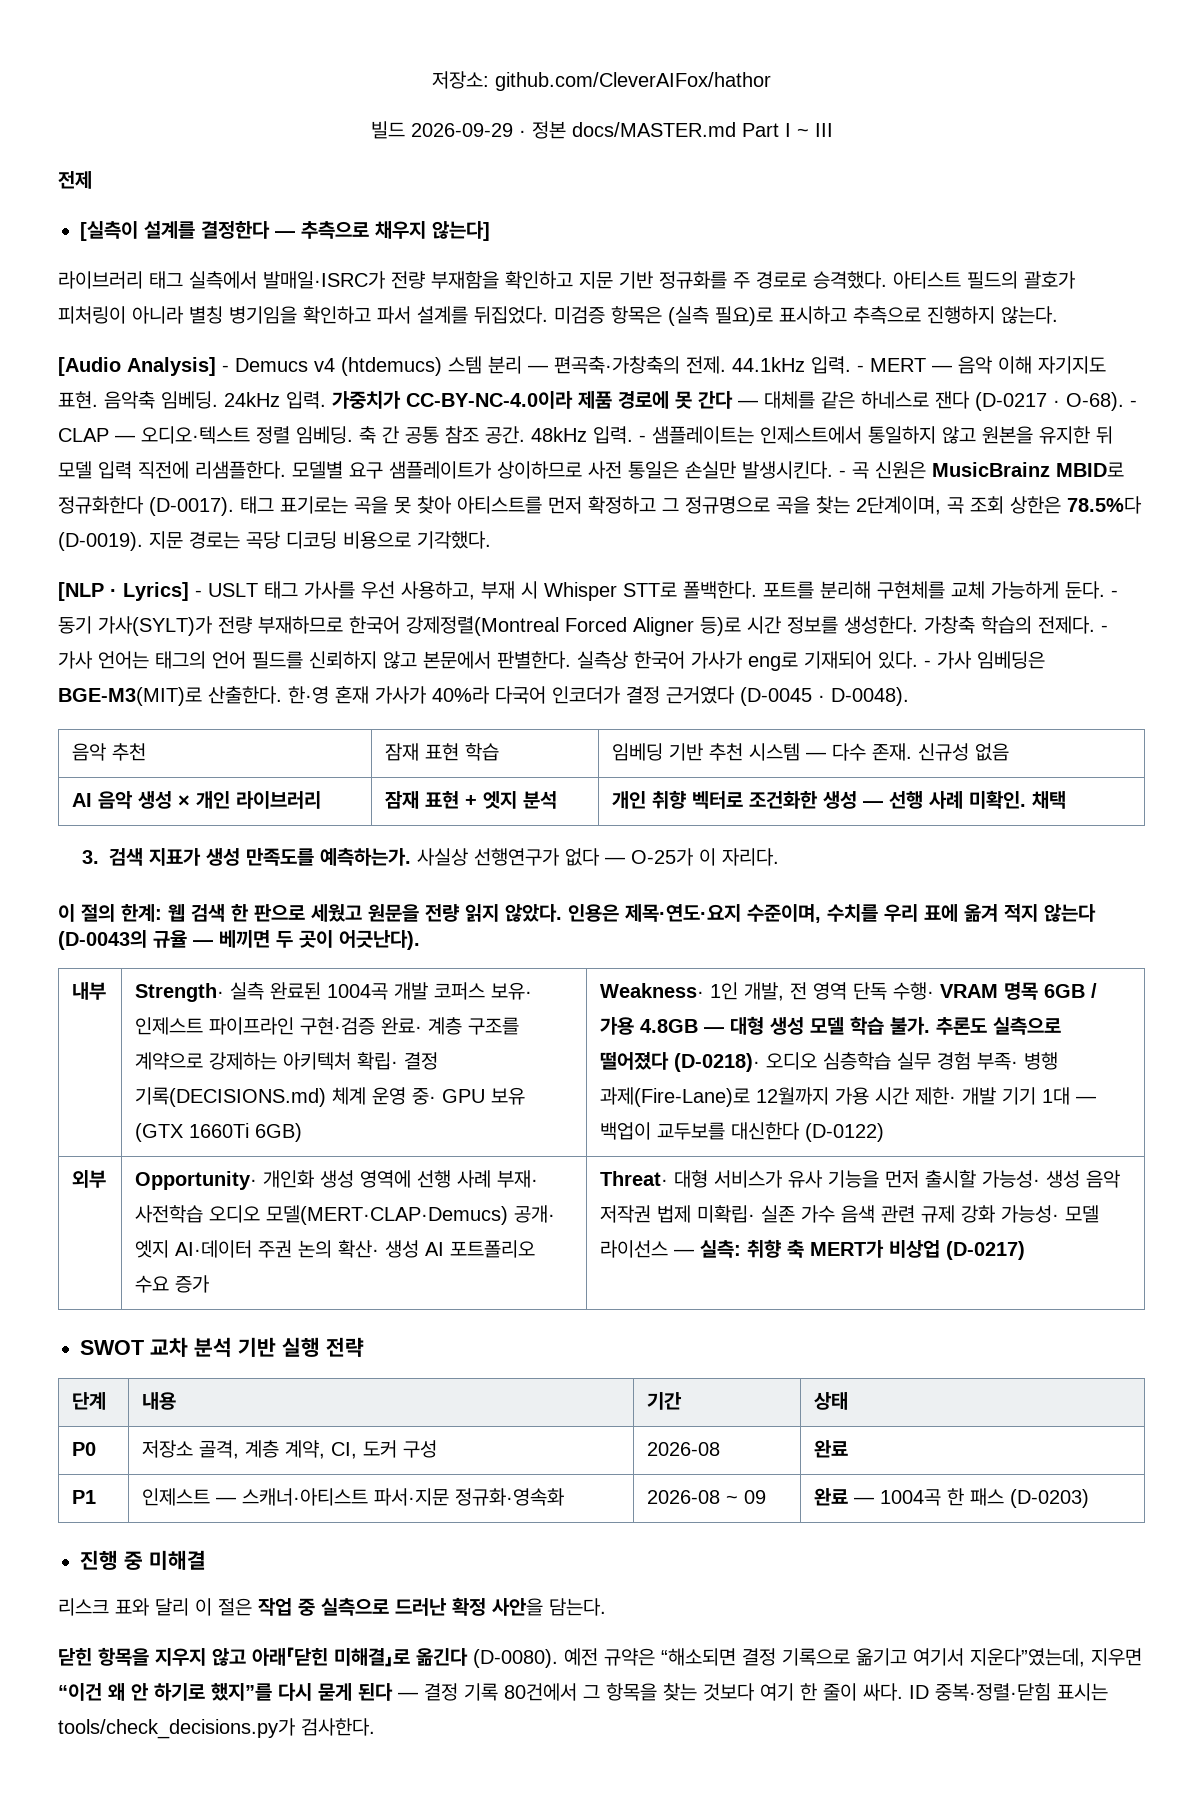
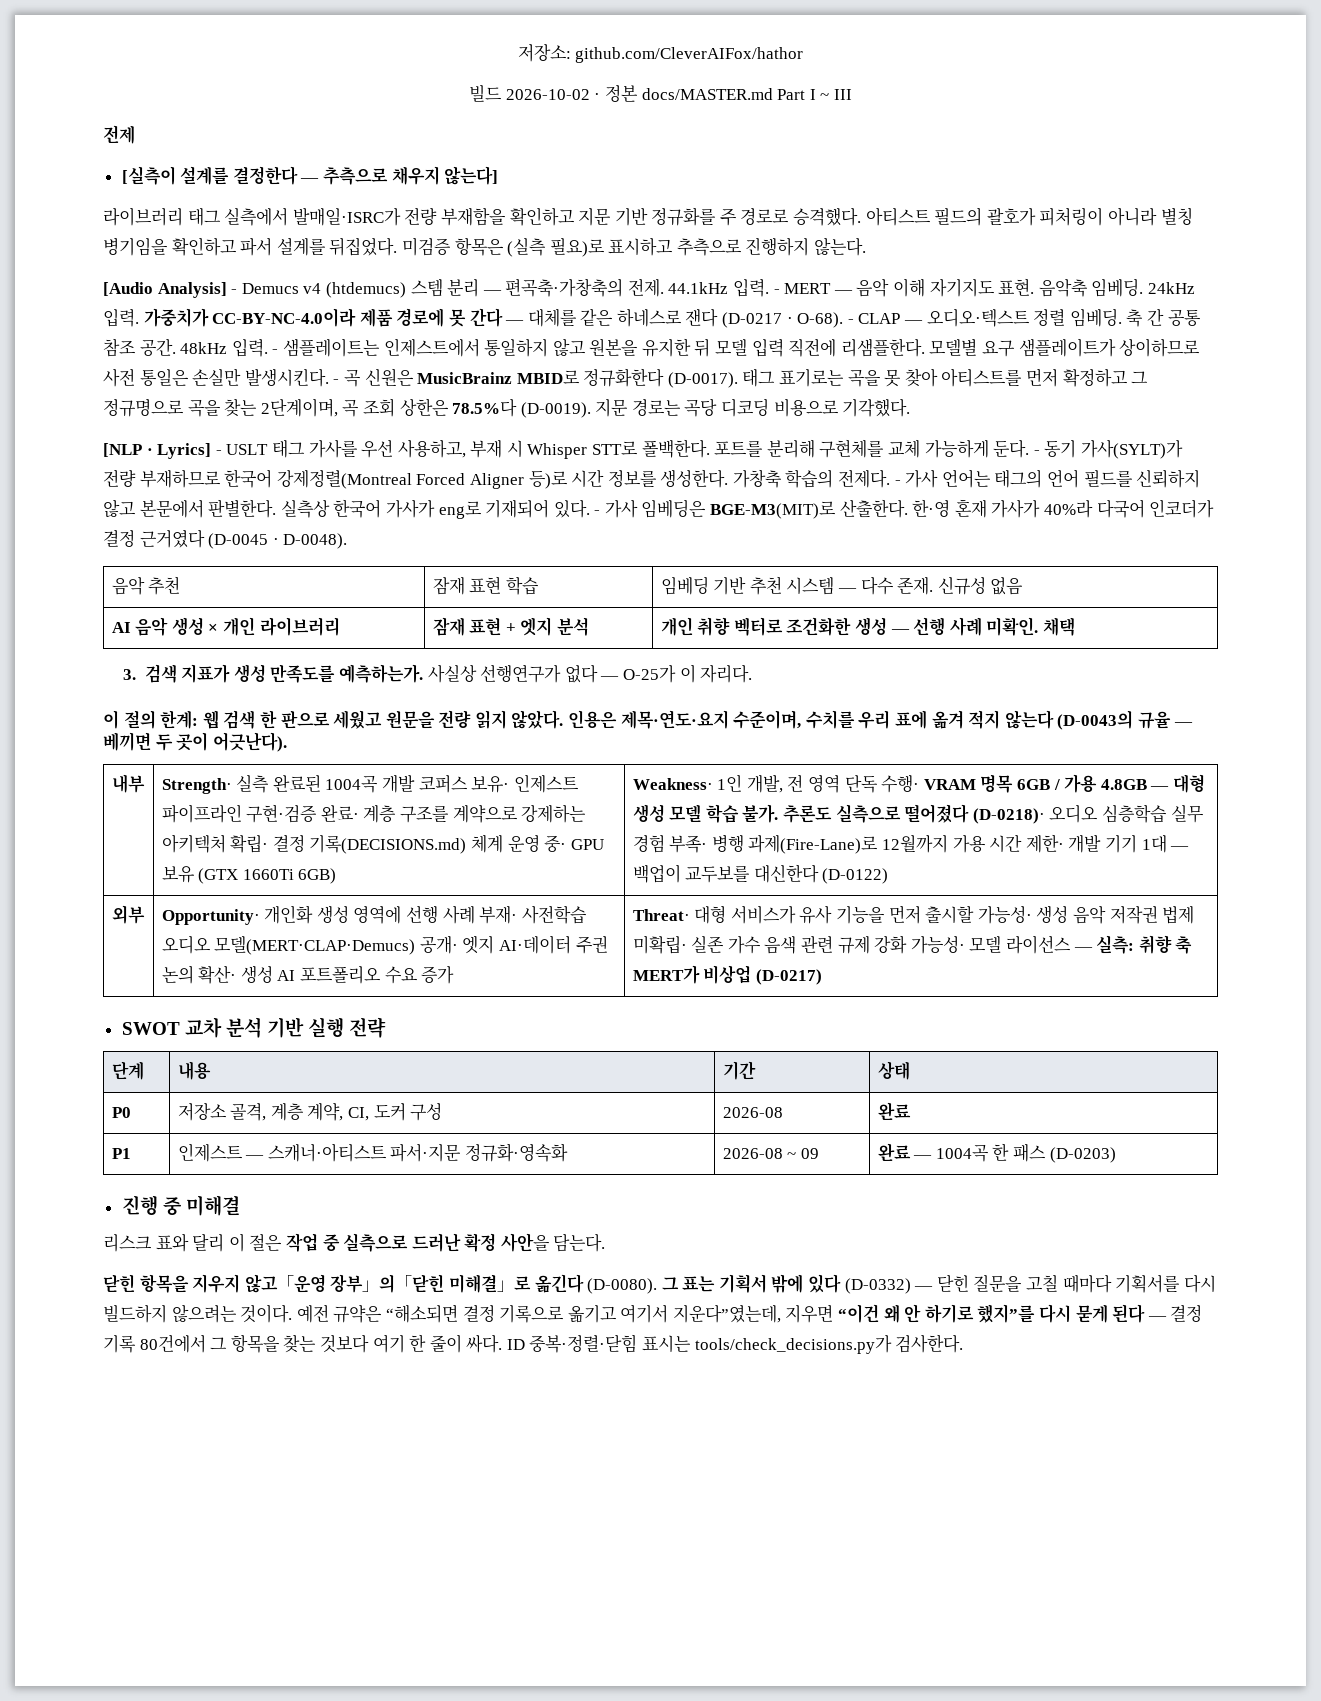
- 빌드 2026-09-29 · 정본 docs/MASTER.md Part I ~ III
+ 빌드 2026-10-02 · 정본 docs/MASTER.md Part I ~ III
- 닫힌 항목을 지우지 않고 아래「닫힌 미해결」로 옮긴다 (D-0080).
+ 닫힌 항목을 지우지 않고「운영 장부」의「닫힌 미해결」로 옮긴다 (D-0080).
+ 그 표는 기획서 밖에 있다 (D-0332) — 닫힌 질문을 고칠 때마다 기획서를 다시 빌드하지 않으려는 것이다.

